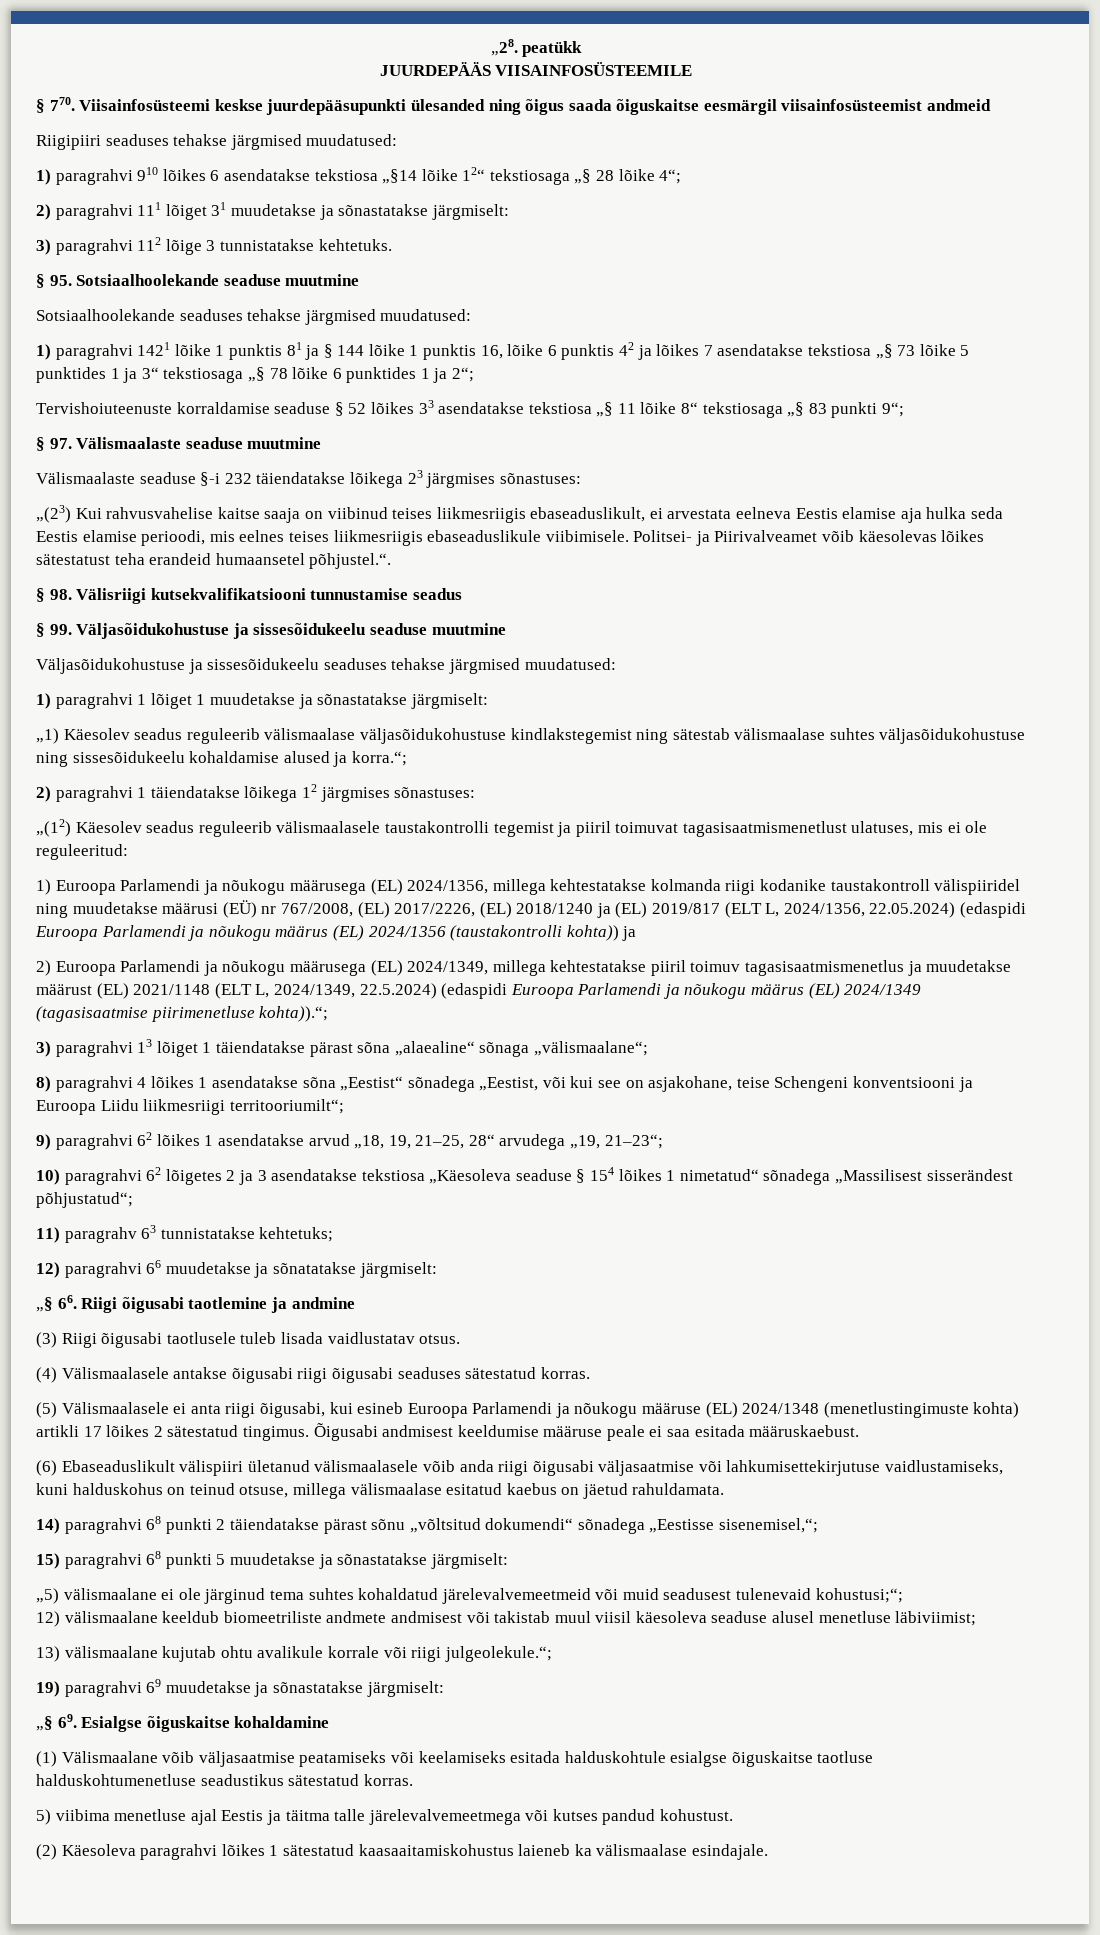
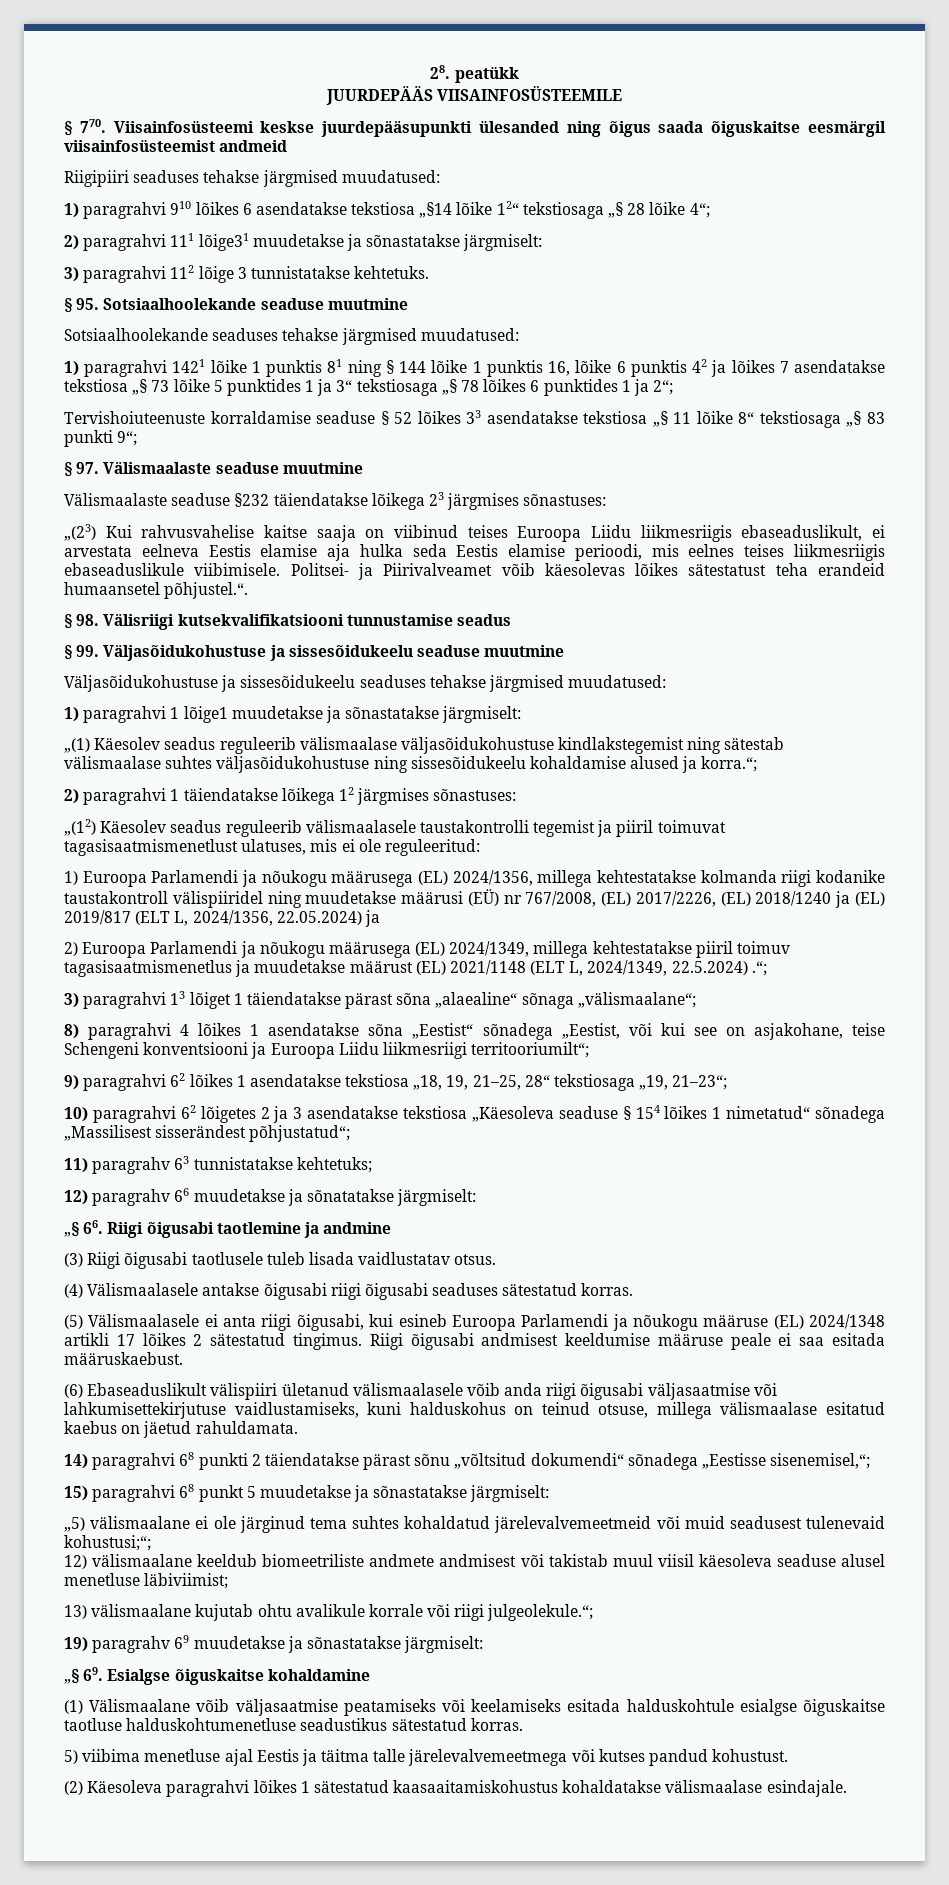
- „28. peatükk
+ 28. peatükk
- 2) paragrahvi 111 lõiget 31 muudetakse ja sõnastatakse järgmiselt:
+ 2) paragrahvi 111 lõige31 muudetakse ja sõnastatakse järgmiselt:
- 1) paragrahvi 1421 lõike 1 punktis 81 ja § 144 lõike 1 punktis 16, lõike 6 punktis 42 ja lõikes 7 asendatakse tekstiosa „§ 73 lõike 5 punktides 1 ja 3“ tekstiosaga „§ 78 lõike 6 punktides 1 ja 2“;
+ 1) paragrahvi 1421 lõike 1 punktis 81 ning § 144 lõike 1 punktis 16, lõike 6 punktis 42 ja lõikes 7 asendatakse tekstiosa „§ 73 lõike 5 punktides 1 ja 3“ tekstiosaga „§ 78 lõikes 6 punktides 1 ja 2“;
- Välismaalaste seaduse §-i 232 täiendatakse lõikega 23 järgmises sõnastuses:
+ Välismaalaste seaduse §232 täiendatakse lõikega 23 järgmises sõnastuses:
- „(23) Kui rahvusvahelise kaitse saaja on viibinud teises liikmesriigis ebaseaduslikult, ei arvestata eelneva Eestis elamise aja hulka seda Eestis elamise perioodi, mis eelnes teises liikmesriigis ebaseaduslikule viibimisele.
+ „(23) Kui rahvusvahelise kaitse saaja on viibinud teises Euroopa Liidu liikmesriigis ebaseaduslikult, ei arvestata eelneva Eestis elamise aja hulka seda Eestis elamise perioodi, mis eelnes teises liikmesriigis ebaseaduslikule viibimisele.
- 1) paragrahvi 1 lõiget 1 muudetakse ja sõnastatakse järgmiselt:
- „1) Käesolev seadus reguleerib välismaalase väljasõidukohustuse kindlakstegemist ning sätestab välismaalase suhtes väljasõidukohustuse ning sissesõidukeelu kohaldamise alused ja korra.“;
+ 1) paragrahvi 1 lõige1 muudetakse ja sõnastatakse järgmiselt:
+ „(1) Käesolev seadus reguleerib välismaalase väljasõidukohustuse kindlakstegemist ning sätestab välismaalase suhtes väljasõidukohustuse ning sissesõidukeelu kohaldamise alused ja korra.“;
- 1) Euroopa Parlamendi ja nõukogu määrusega (EL) 2024/1356, millega kehtestatakse kolmanda riigi kodanike taustakontroll välispiiridel ning muudetakse määrusi (EÜ) nr 767/2008, (EL) 2017/2226, (EL) 2018/1240 ja (EL) 2019/817 (ELT L, 2024/1356, 22.05.2024) (edaspidi Euroopa Parlamendi ja nõukogu määrus (EL) 2024/1356 (taustakontrolli kohta)) ja
+ 1) Euroopa Parlamendi ja nõukogu määrusega (EL) 2024/1356, millega kehtestatakse kolmanda riigi kodanike taustakontroll välispiiridel ning muudetakse määrusi (EÜ) nr 767/2008, (EL) 2017/2226, (EL) 2018/1240 ja (EL) 2019/817 (ELT L, 2024/1356, 22.05.2024) ja
- 2) Euroopa Parlamendi ja nõukogu määrusega (EL) 2024/1349, millega kehtestatakse piiril toimuv tagasisaatmismenetlus ja muudetakse määrust (EL) 2021/1148 (ELT L, 2024/1349, 22.5.2024) (edaspidi Euroopa Parlamendi ja nõukogu määrus (EL) 2024/1349 (tagasisaatmise piirimenetluse kohta)).“;
+ 2) Euroopa Parlamendi ja nõukogu määrusega (EL) 2024/1349, millega kehtestatakse piiril toimuv tagasisaatmismenetlus ja muudetakse määrust (EL) 2021/1148 (ELT L, 2024/1349, 22.5.2024) .“;
- 9) paragrahvi 62 lõikes 1 asendatakse arvud „18, 19, 21–25, 28“ arvudega „19, 21–23“;
+ 9) paragrahvi 62 lõikes 1 asendatakse tekstiosa „18, 19, 21–25, 28“ tekstiosaga „19, 21–23“;
- 12) paragrahvi 66 muudetakse ja sõnatatakse järgmiselt:
+ 12) paragrahv 66 muudetakse ja sõnatatakse järgmiselt:
- (5) Välismaalasele ei anta riigi õigusabi, kui esineb Euroopa Parlamendi ja nõukogu määruse (EL) 2024/1348 (menetlustingimuste kohta) artikli 17 lõikes 2 sätestatud tingimus.
+ (5) Välismaalasele ei anta riigi õigusabi, kui esineb Euroopa Parlamendi ja nõukogu määruse (EL) 2024/1348 artikli 17 lõikes 2 sätestatud tingimus.
- Õigusabi andmisest keeldumise määruse peale ei saa esitada määruskaebust.
+ Riigi õigusabi andmisest keeldumise määruse peale ei saa esitada määruskaebust.
- 15) paragrahvi 68 punkti 5 muudetakse ja sõnastatakse järgmiselt:
+ 15) paragrahvi 68 punkt 5 muudetakse ja sõnastatakse järgmiselt:
- 19) paragrahvi 69 muudetakse ja sõnastatakse järgmiselt:
+ 19) paragrahv 69 muudetakse ja sõnastatakse järgmiselt:
- (2) Käesoleva paragrahvi lõikes 1 sätestatud kaasaaitamiskohustus laieneb ka välismaalase esindajale.
+ (2) Käesoleva paragrahvi lõikes 1 sätestatud kaasaaitamiskohustus kohaldatakse välismaalase esindajale.

